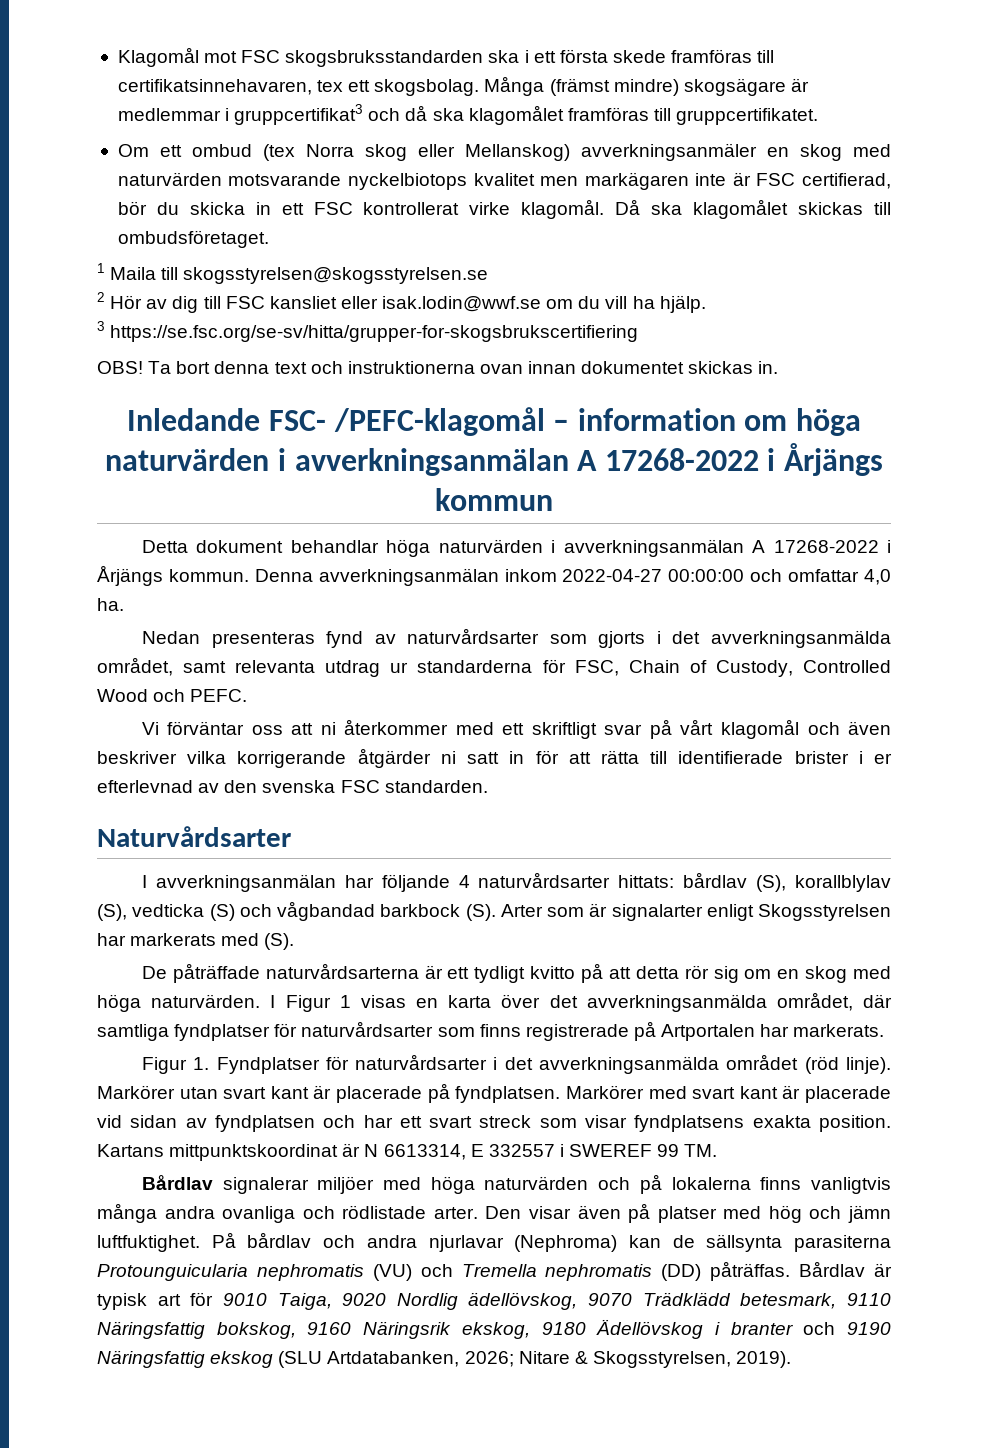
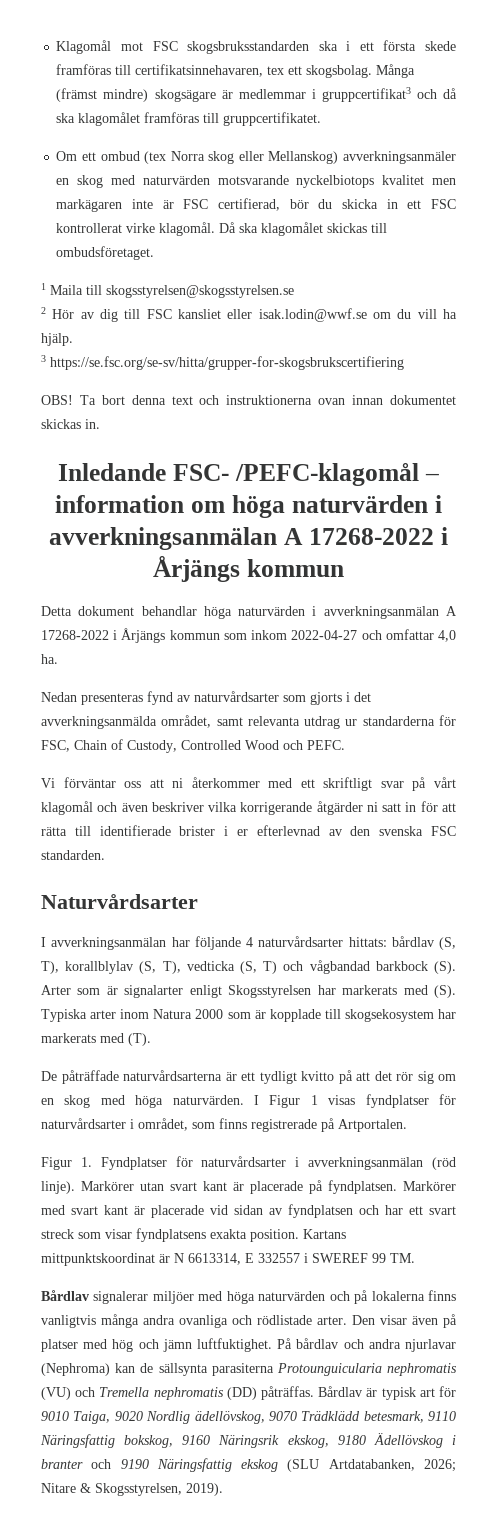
- Detta dokument behandlar höga naturvärden i avverkningsanmälan A 17268-2022 i Årjängs kommun. Denna avverkningsanmälan inkom 2022-04-27 00:00:00 och omfattar 4,0 ha.
+ Detta dokument behandlar höga naturvärden i avverkningsanmälan A 17268-2022 i Årjängs kommun som inkom 2022-04-27 och omfattar 4,0 ha.
- I avverkningsanmälan har följande 4 naturvårdsarter hittats: bårdlav (S), korallblylav (S), vedticka (S) och vågbandad barkbock (S). Arter som är signalarter enligt Skogsstyrelsen har markerats med (S).
+ I avverkningsanmälan har följande 4 naturvårdsarter hittats: bårdlav (S, T), korallblylav (S, T), vedticka (S, T) och vågbandad barkbock (S). Arter som är signalarter enligt Skogsstyrelsen har markerats med (S). Typiska arter inom Natura 2000 som är kopplade till skogsekosystem har markerats med (T).
- De påträffade naturvårdsarterna är ett tydligt kvitto på att detta rör sig om en skog med höga naturvärden.
+ De påträffade naturvårdsarterna är ett tydligt kvitto på att det rör sig om en skog med höga naturvärden.
- I Figur 1 visas en karta över det avverkningsanmälda området, där samtliga fyndplatser för naturvårdsarter som finns registrerade på Artportalen har markerats.
+ I Figur 1 visas fyndplatser för naturvårdsarter i området, som finns registrerade på Artportalen.
- Figur 1. Fyndplatser för naturvårdsarter i det avverkningsanmälda området (röd linje).
+ Figur 1. Fyndplatser för naturvårdsarter i avverkningsanmälan (röd linje).

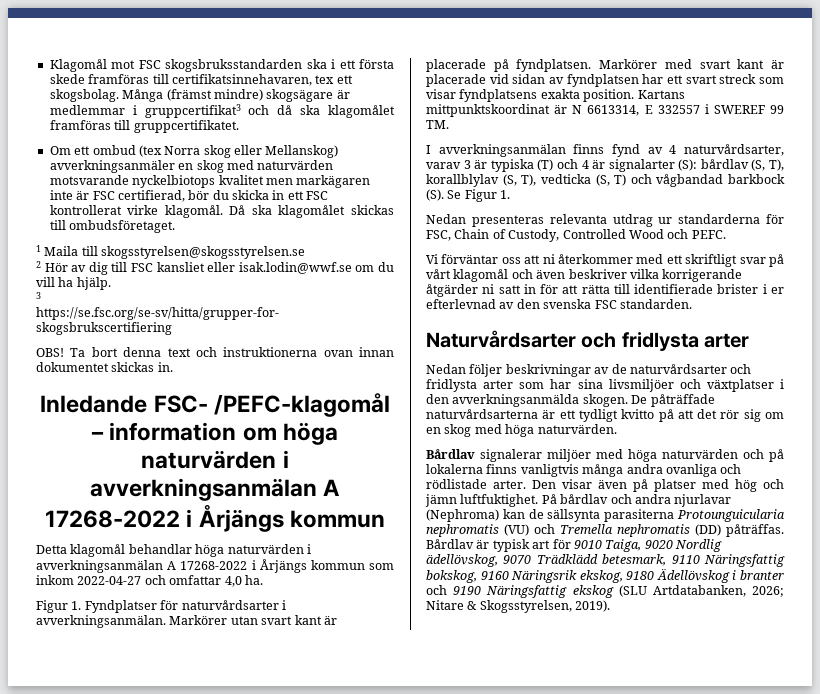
- Detta dokument behandlar höga naturvärden i avverkningsanmälan A 17268-2022 i Årjängs kommun som inkom 2022-04-27 och omfattar 4,0 ha.
+ Detta klagomål behandlar höga naturvärden i avverkningsanmälan A 17268-2022 i Årjängs kommun som inkom 2022-04-27 och omfattar 4,0 ha.
- Nedan presenteras fynd av naturvårdsarter som gjorts i det avverkningsanmälda området, samt relevanta utdrag ur standarderna för FSC, Chain of Custody, Controlled Wood och PEFC.
+ Figur 1. Fyndplatser för naturvårdsarter i avverkningsanmälan. Markörer utan svart kant är placerade på fyndplatsen. Markörer med svart kant är placerade vid sidan av fyndplatsen har ett svart streck som visar fyndplatsens exakta position. Kartans mittpunktskoordinat är N 6613314, E 332557 i SWEREF 99 TM.
+ I avverkningsanmälan finns fynd av 4 naturvårdsarter, varav 3 är typiska (T) och 4 är signalarter (S): bårdlav (S, T), korallblylav (S, T), vedticka (S, T) och vågbandad barkbock (S). Se Figur 1.
+ Nedan presenteras relevanta utdrag ur standarderna för FSC, Chain of Custody, Controlled Wood och PEFC.
- Naturvårdsarter
- I avverkningsanmälan har följande 4 naturvårdsarter hittats: bårdlav (S, T), korallblylav (S, T), vedticka (S, T) och vågbandad barkbock (S). Arter som är signalarter enligt Skogsstyrelsen har markerats med (S). Typiska arter inom Natura 2000 som är kopplade till skogsekosystem har markerats med (T).
- De påträffade naturvårdsarterna är ett tydligt kvitto på att det rör sig om en skog med höga naturvärden. I Figur 1 visas fyndplatser för naturvårdsarter i området, som finns registrerade på Artportalen.
- Figur 1. Fyndplatser för naturvårdsarter i avverkningsanmälan (röd linje). Markörer utan svart kant är placerade på fyndplatsen. Markörer med svart kant är placerade vid sidan av fyndplatsen och har ett svart streck som visar fyndplatsens exakta position. Kartans mittpunktskoordinat är N 6613314, E 332557 i SWEREF 99 TM.
+ Naturvårdsarter och fridlysta arter
+ Nedan följer beskrivningar av de naturvårdsarter och fridlysta arter som har sina livsmiljöer och växtplatser i den avverkningsanmälda skogen. De påträffade naturvårdsarterna är ett tydligt kvitto på att det rör sig om en skog med höga naturvärden.

